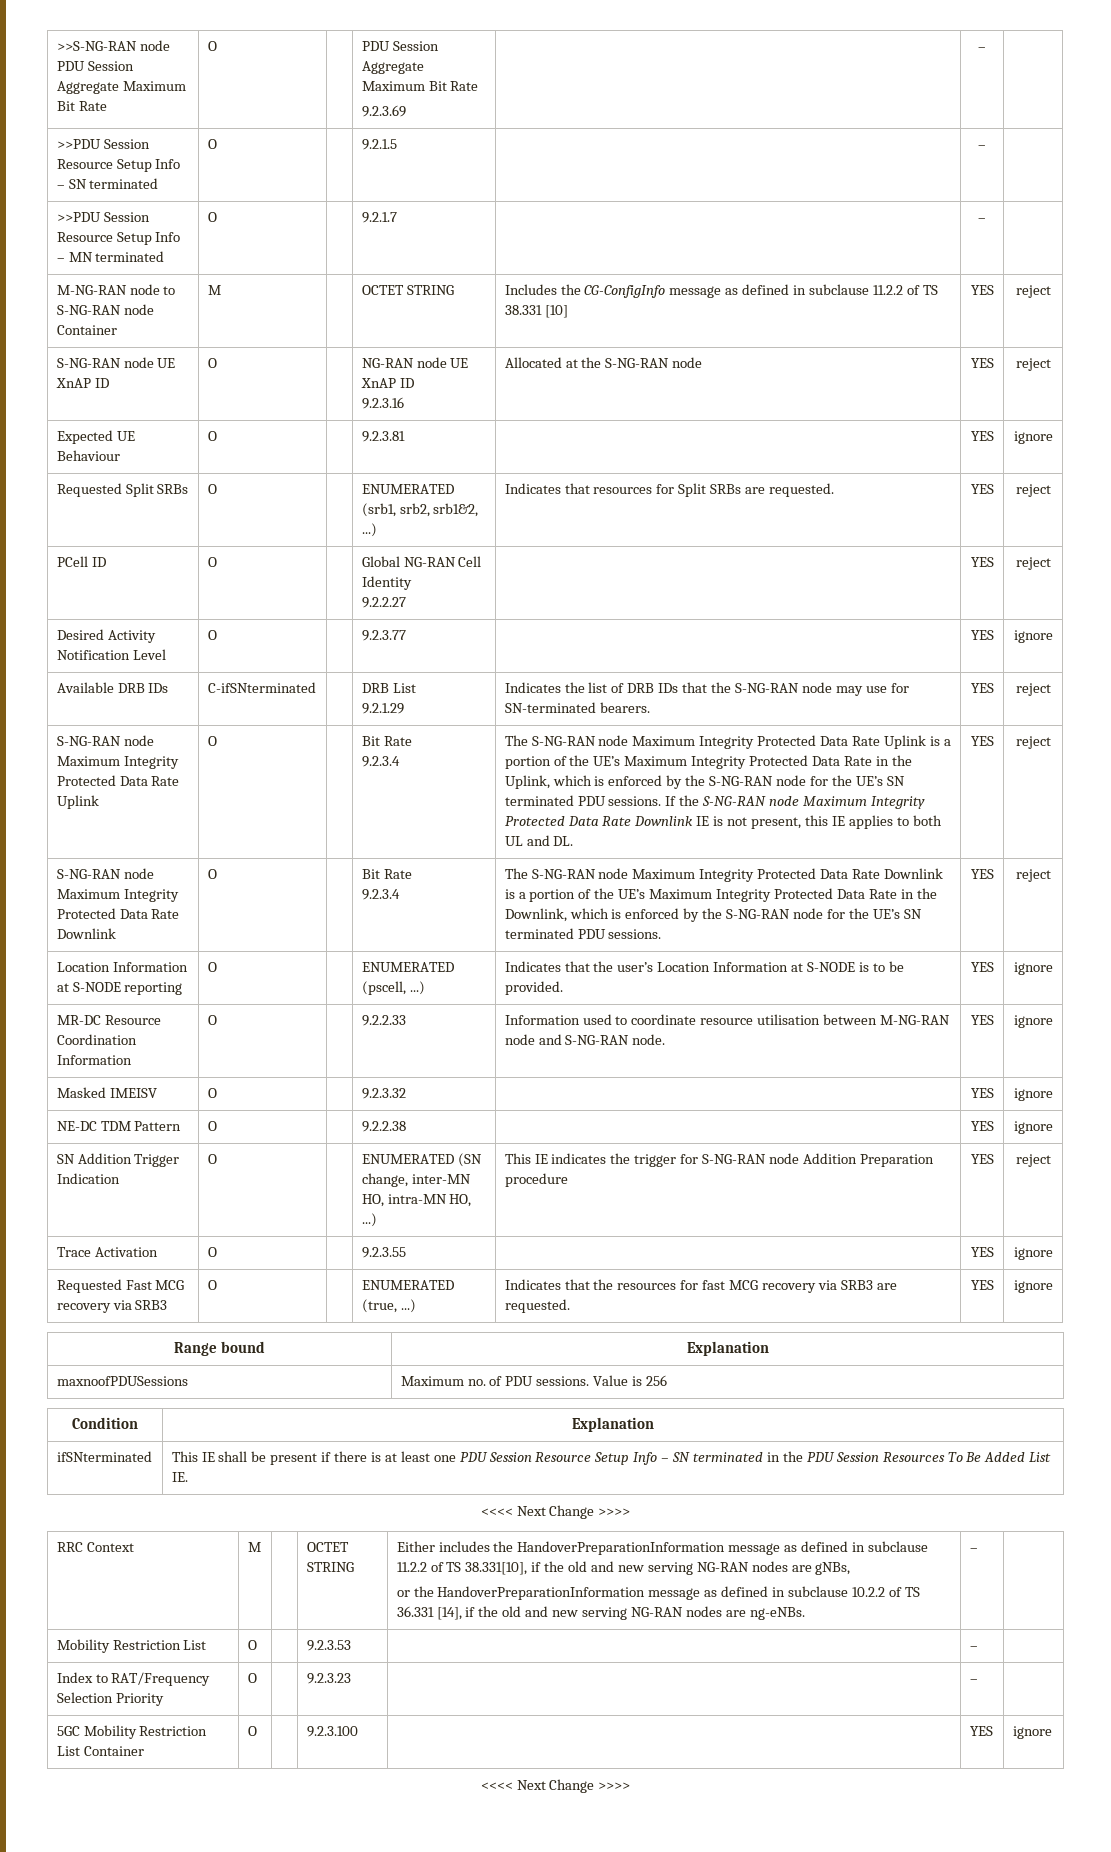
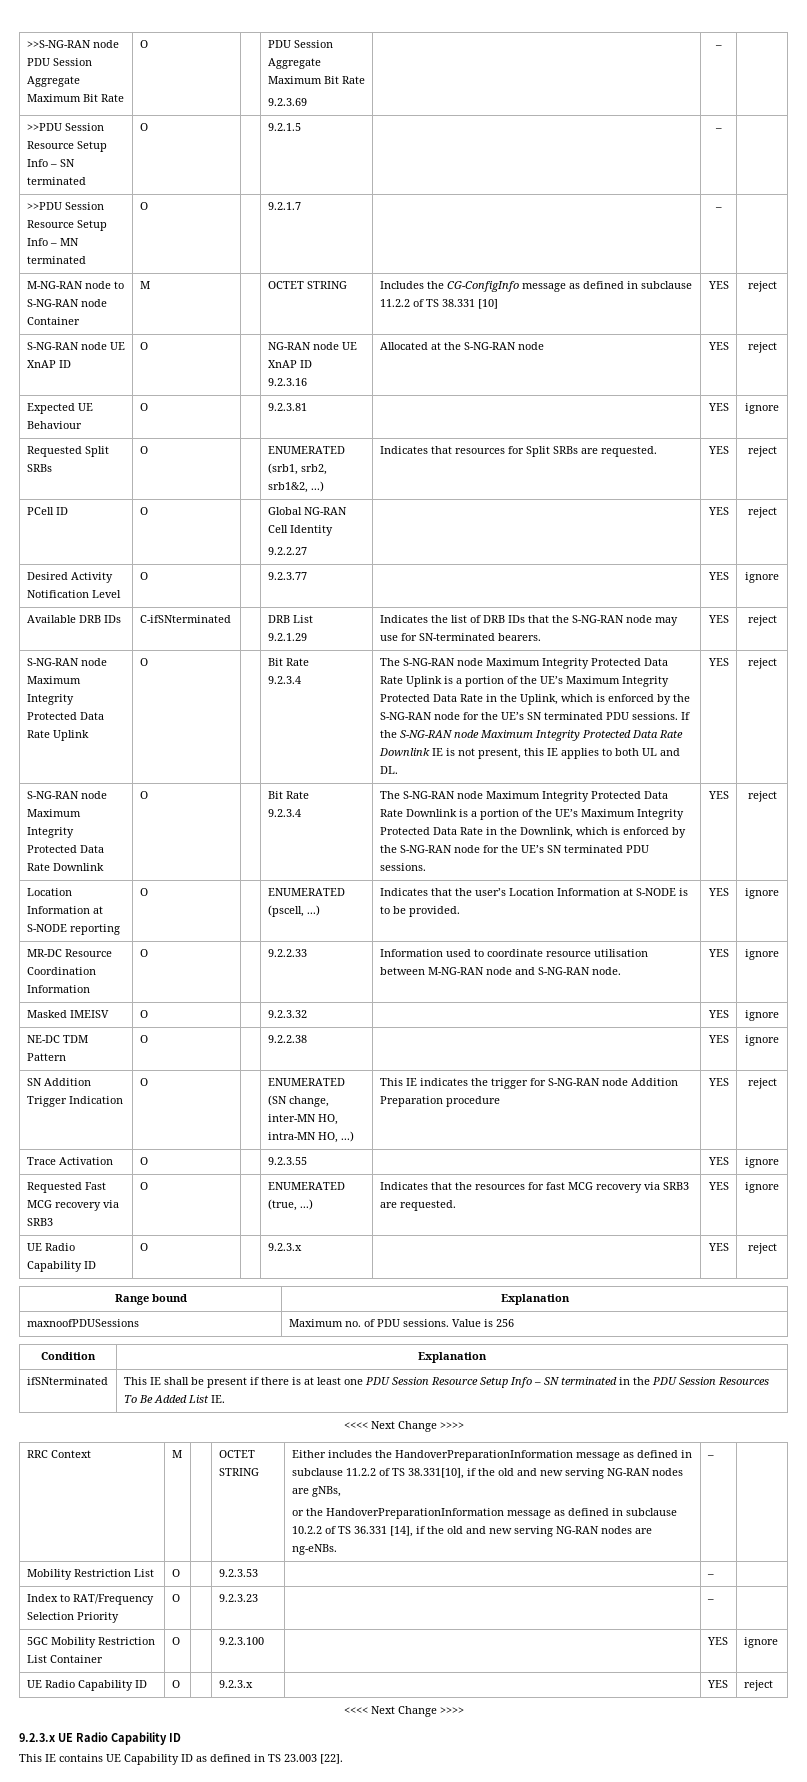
  Requested Fast MCG recovery via SRB3 | O | | ENUMERATED (true, ...) | Indicates that the resources for fast MCG recovery via SRB3 are requested. | YES | ignore
+ UE Radio Capability ID | O | | 9.2.3.x | | YES | reject
  5GC Mobility Restriction List Container | O | | 9.2.3.100 | | YES | ignore
+ UE Radio Capability ID | O | | 9.2.3.x | | YES | reject
  <<<< Next Change >>>>
+ 9.2.3.x UE Radio Capability ID
+ This IE contains UE Capability ID as defined in TS 23.003 [22].

